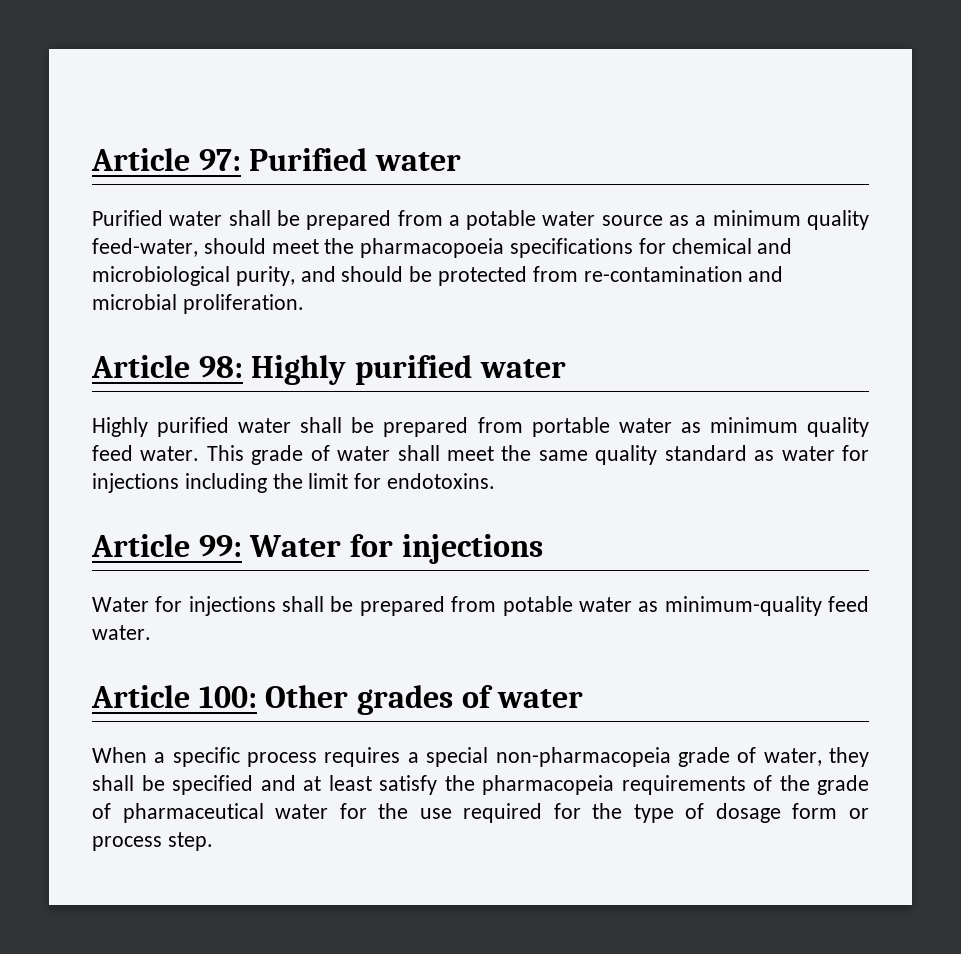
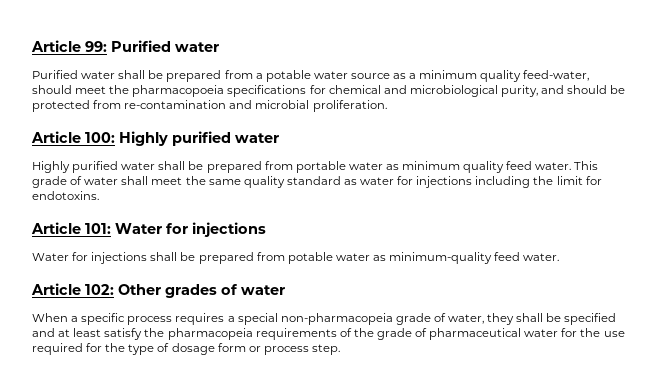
- Article 97: Purified water
+ Article 99: Purified water
- Article 98: Highly purified water
+ Article 100: Highly purified water
- Article 99: Water for injections
+ Article 101: Water for injections
- Article 100: Other grades of water
+ Article 102: Other grades of water

